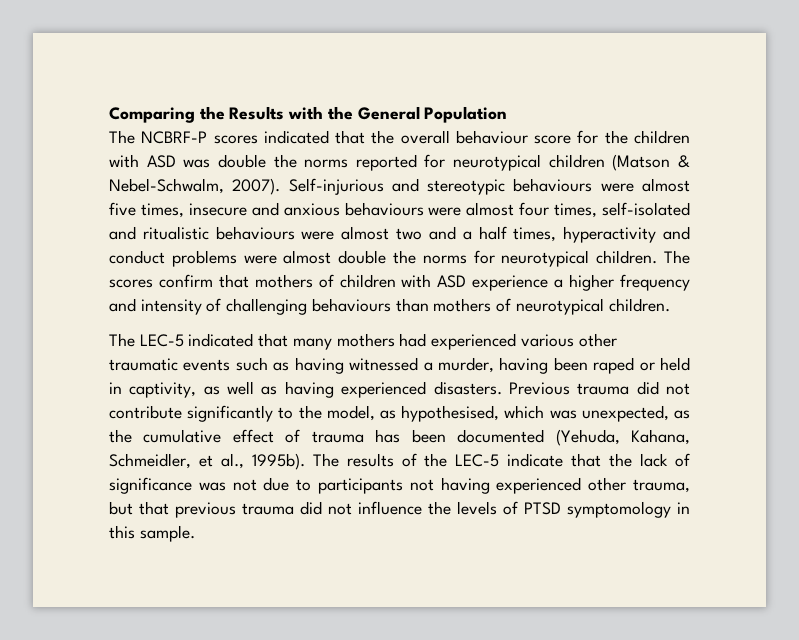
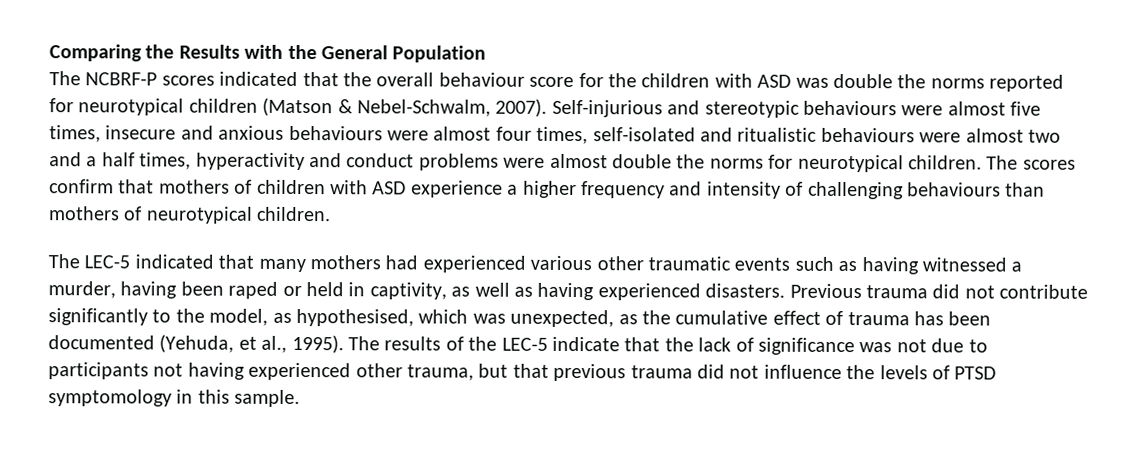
- Previous trauma did not contribute significantly to the model, as hypothesised, which was unexpected, as the cumulative effect of trauma has been documented (Yehuda, Kahana, Schmeidler, et al., 1995b).
+ Previous trauma did not contribute significantly to the model, as hypothesised, which was unexpected, as the cumulative effect of trauma has been documented (Yehuda, et al., 1995).

